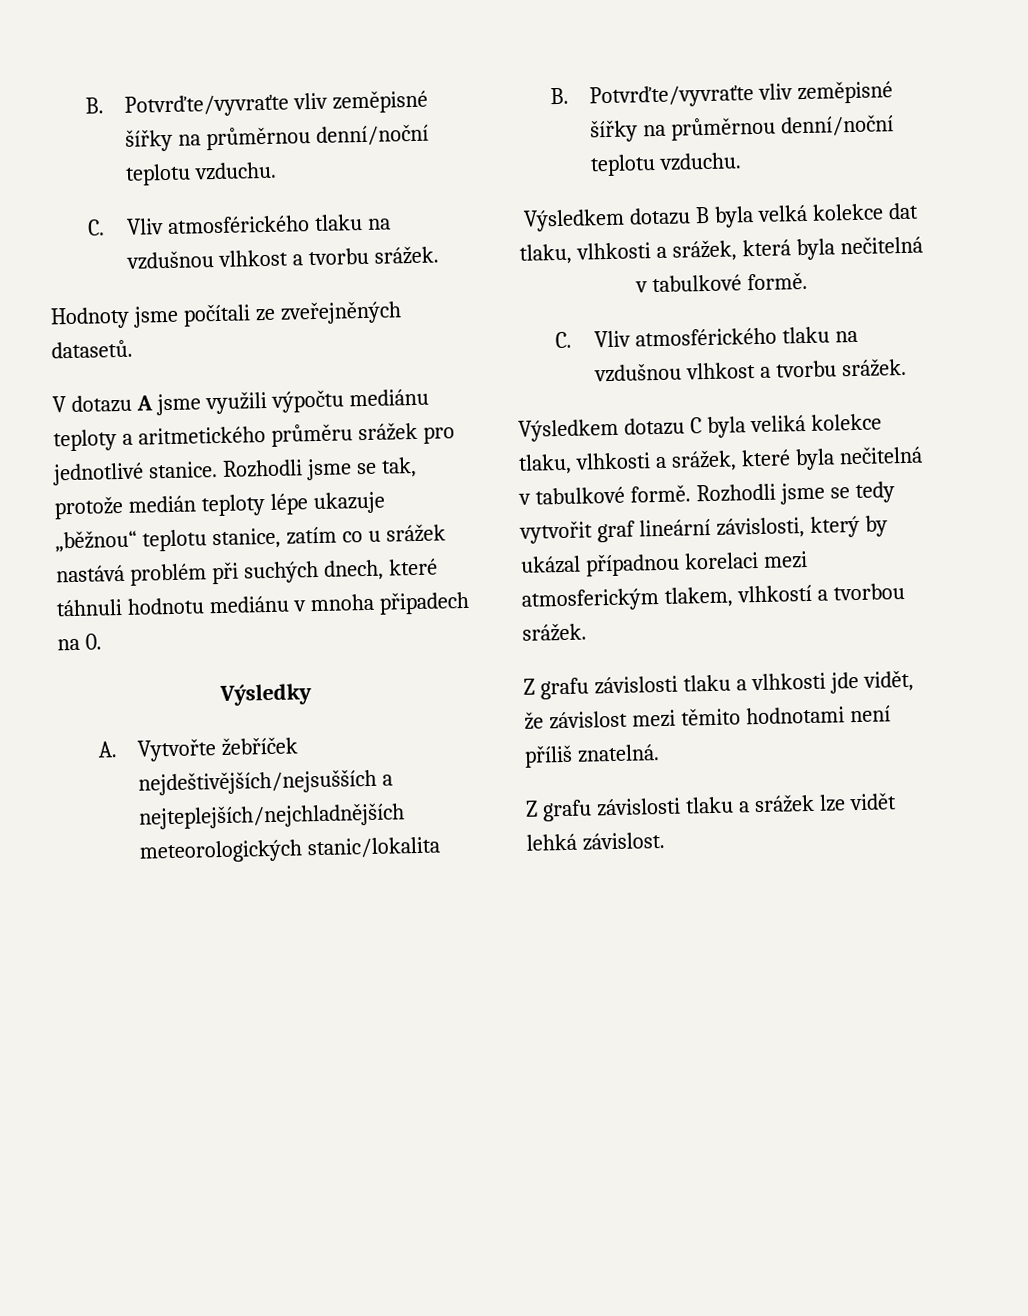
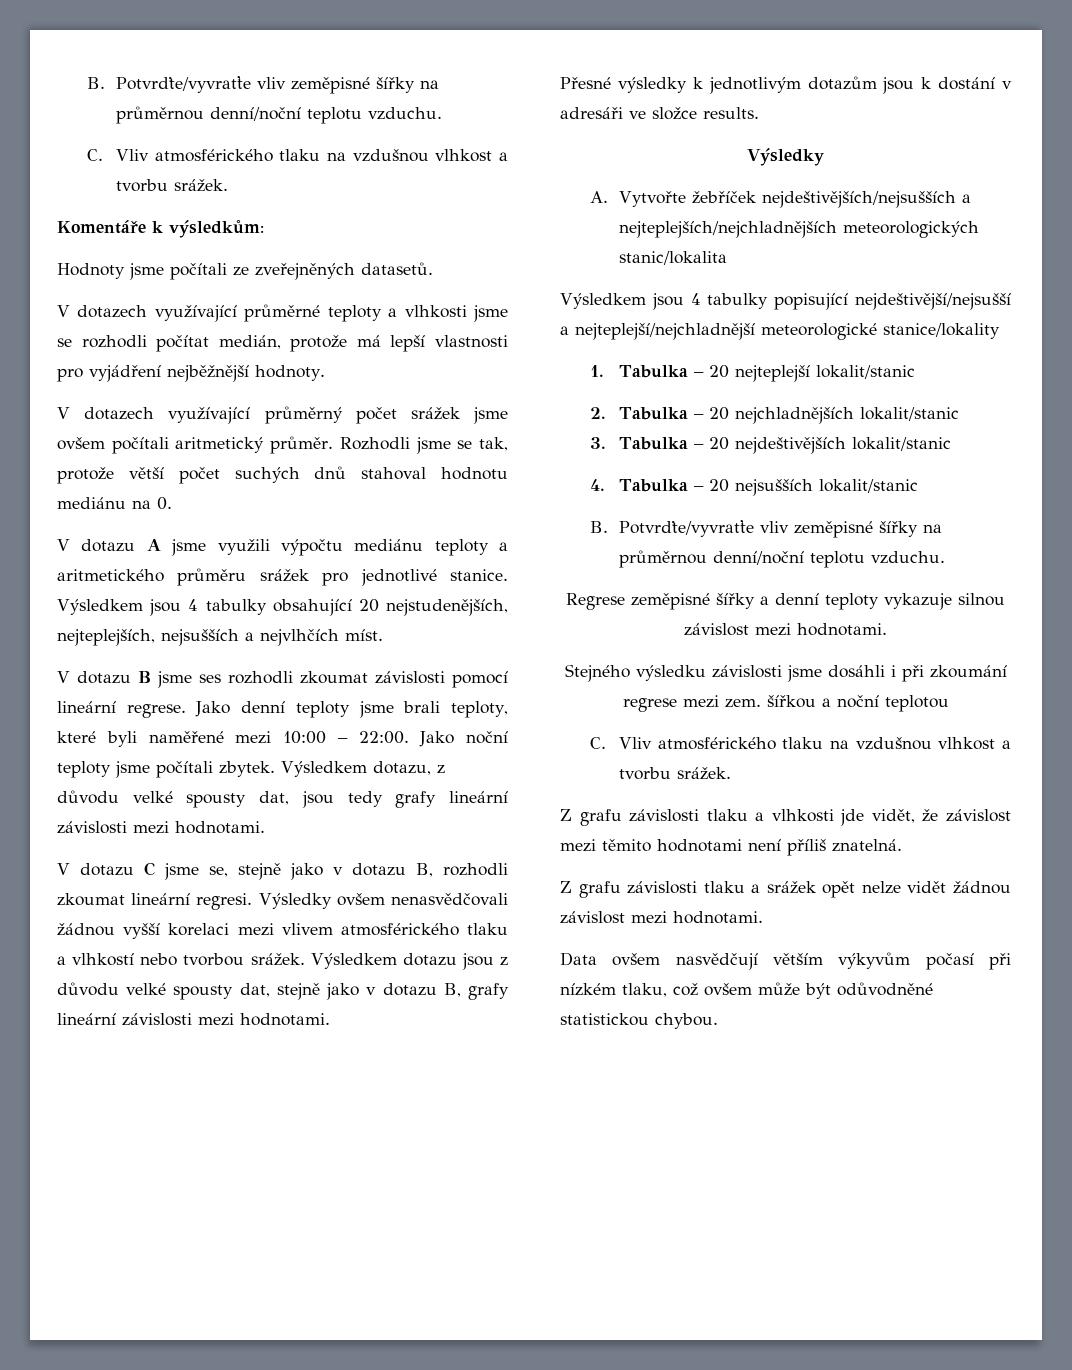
+ Komentáře k výsledkům:
+ V dotazech využívající průměrné teploty a vlhkosti jsme se rozhodli počítat medián, protože má lepší vlastnosti pro vyjádření nejběžnější hodnoty.
+ V dotazech využívající průměrný počet srážek jsme ovšem počítali aritmetický průměr. Rozhodli jsme se tak, protože větší počet suchých dnů stahoval hodnotu mediánu na 0.
- Rozhodli jsme se tak, protože medián teploty lépe ukazuje „běžnou“ teplotu stanice, zatím co u srážek nastává problém při suchých dnech, které táhnuli hodnotu mediánu v mnoha připadech na 0.
+ Výsledkem jsou 4 tabulky obsahující 20 nejstudenějších, nejteplejších, nejsušších a nejvlhčích míst.
+ V dotazu B jsme ses rozhodli zkoumat závislosti pomocí lineární regrese. Jako denní teploty jsme brali teploty, které byli naměřené mezi 10:00 – 22:00. Jako noční teploty jsme počítali zbytek. Výsledkem dotazu, z důvodu velké spousty dat, jsou tedy grafy lineární závislosti mezi hodnotami.
+ V dotazu C jsme se, stejně jako v dotazu B, rozhodli zkoumat lineární regresi. Výsledky ovšem nenasvědčovali žádnou vyšší korelaci mezi vlivem atmosférického tlaku a vlhkostí nebo tvorbou srážek. Výsledkem dotazu jsou z důvodu velké spousty dat, stejně jako v dotazu B, grafy lineární závislosti mezi hodnotami.
+ Přesné výsledky k jednotlivým dotazům jsou k dostání v adresáři ve složce results.
+ Výsledkem jsou 4 tabulky popisující nejdeštivější/nejsušší a nejteplejší/nejchladnější meteorologické stanice/lokality
+ 1. Tabulka – 20 nejteplejší lokalit/stanic
+ 2. Tabulka – 20 nejchladnějších lokalit/stanic
+ 3. Tabulka – 20 nejdeštivějších lokalit/stanic
+ 4. Tabulka – 20 nejsušších lokalit/stanic
- Výsledkem dotazu B byla velká kolekce dat tlaku, vlhkosti a srážek, která byla nečitelná v tabulkové formě.
+ Regrese zeměpisné šířky a denní teploty vykazuje silnou závislost mezi hodnotami.
+ Stejného výsledku závislosti jsme dosáhli i při zkoumání regrese mezi zem. šířkou a noční teplotou
- Výsledkem dotazu C byla veliká kolekce tlaku, vlhkosti a srážek, které byla nečitelná v tabulkové formě. Rozhodli jsme se tedy vytvořit graf lineární závislosti, který by ukázal případnou korelaci mezi atmosferickým tlakem, vlhkostí a tvorbou srážek.
- Z grafu závislosti tlaku a srážek lze vidět lehká závislost.
+ Z grafu závislosti tlaku a srážek opět nelze vidět žádnou závislost mezi hodnotami.
+ Data ovšem nasvědčují větším výkyvům počasí při nízkém tlaku, což ovšem může být odůvodněné statistickou chybou.

